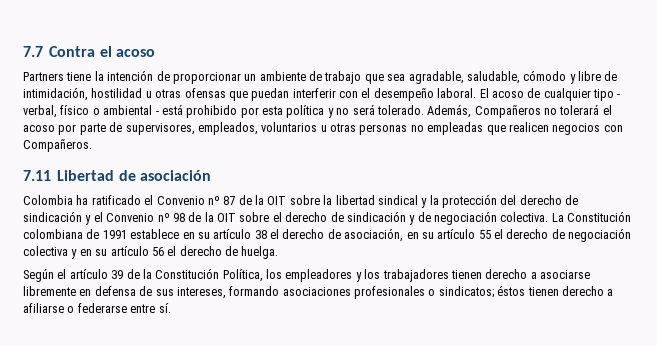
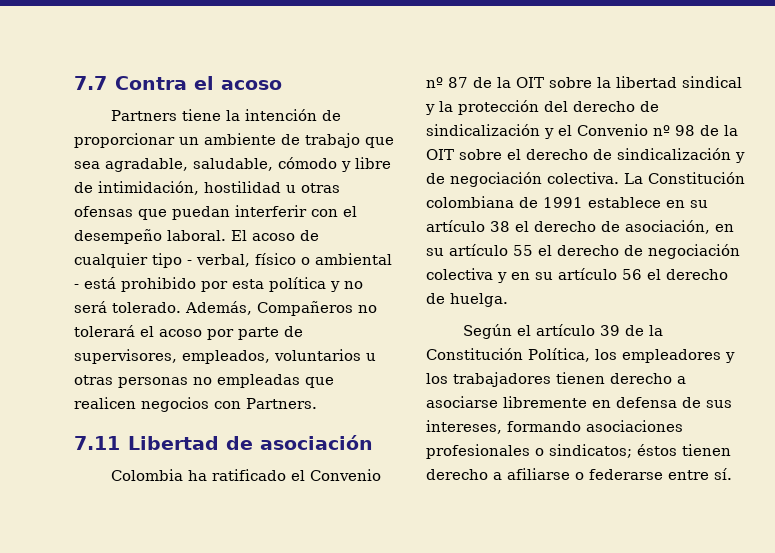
- Además, Compañeros no tolerará el acoso por parte de supervisores, empleados, voluntarios u otras personas no empleadas que realicen negocios con Compañeros.
+ Además, Compañeros no tolerará el acoso por parte de supervisores, empleados, voluntarios u otras personas no empleadas que realicen negocios con Partners.
- Colombia ha ratificado el Convenio nº 87 de la OIT sobre la libertad sindical y la protección del derecho de sindicación y el Convenio nº 98 de la OIT sobre el derecho de sindicación y de negociación colectiva.
+ Colombia ha ratificado el Convenio nº 87 de la OIT sobre la libertad sindical y la protección del derecho de sindicalización y el Convenio nº 98 de la OIT sobre el derecho de sindicalización y de negociación colectiva.

